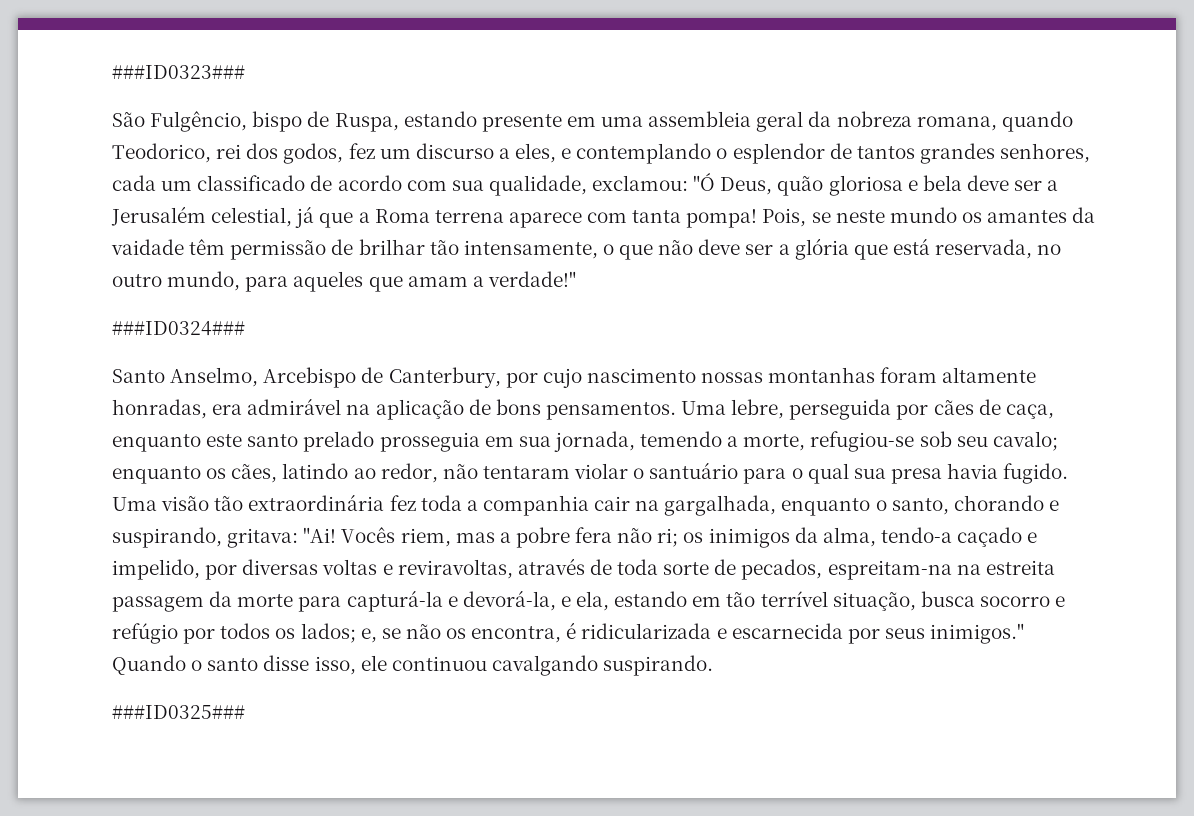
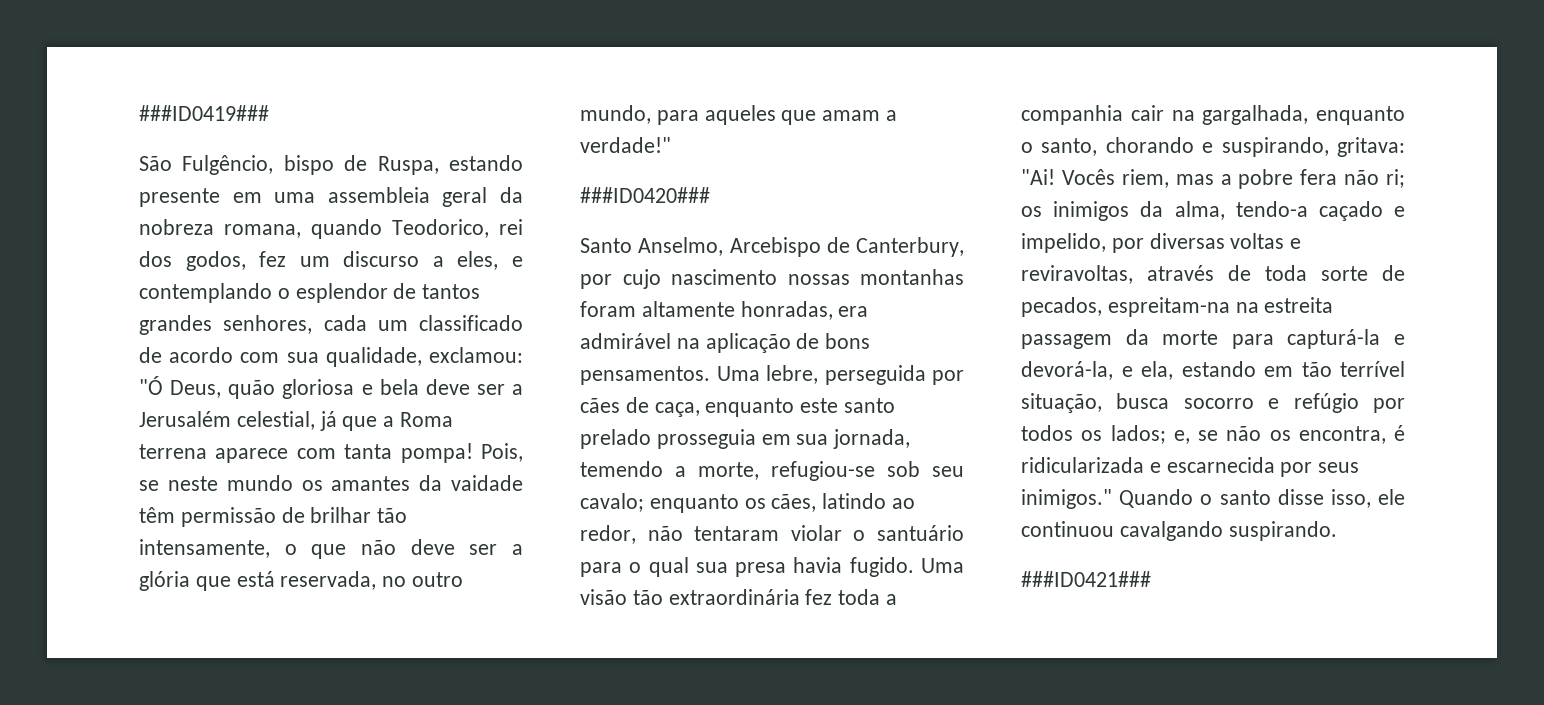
- ###ID0323###
+ ###ID0419###
- ###ID0324###
+ ###ID0420###
- ###ID0325###
+ ###ID0421###

